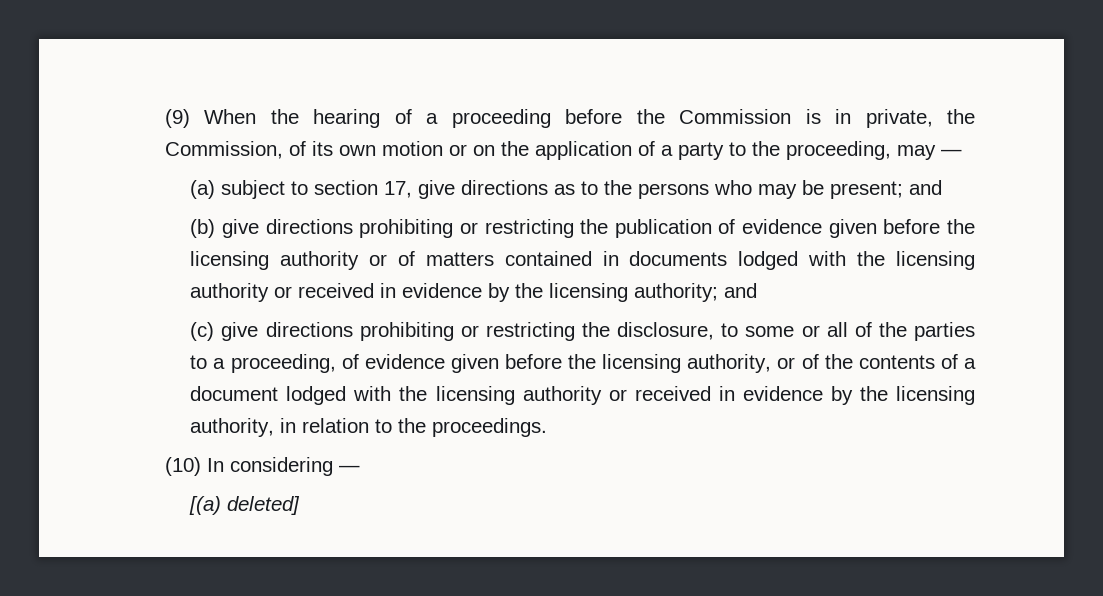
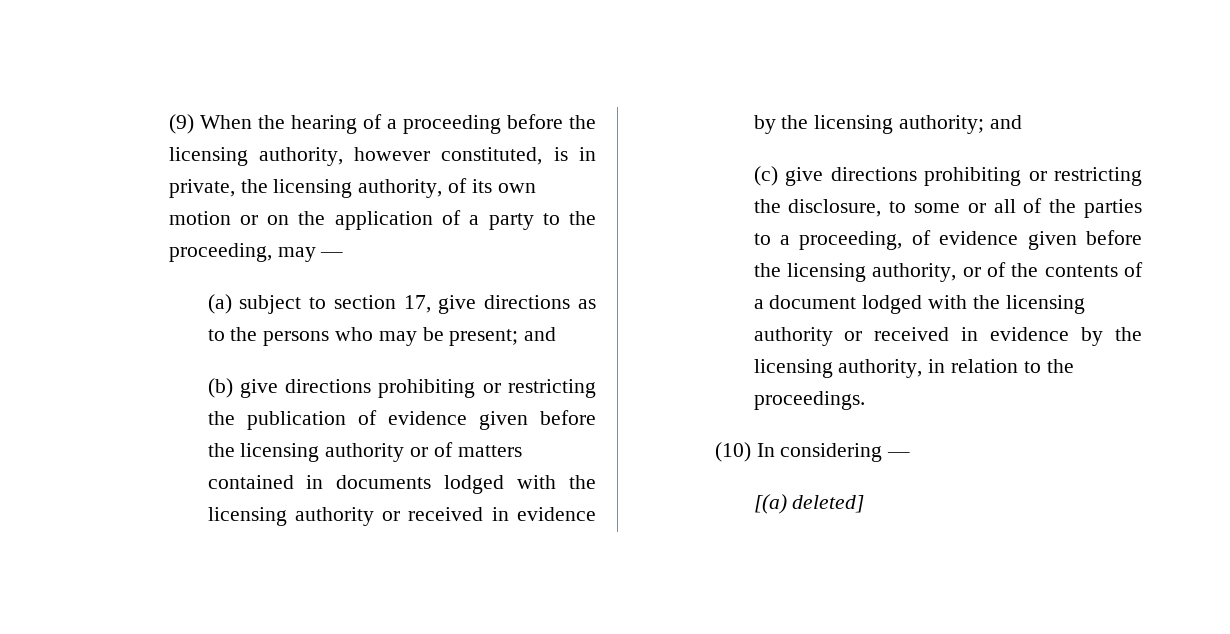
- (9) When the hearing of a proceeding before the Commission is in private, the Commission, of its own motion or on the application of a party to the proceeding, may —
+ (9) When the hearing of a proceeding before the licensing authority, however constituted, is in private, the licensing authority, of its own motion or on the application of a party to the proceeding, may —

